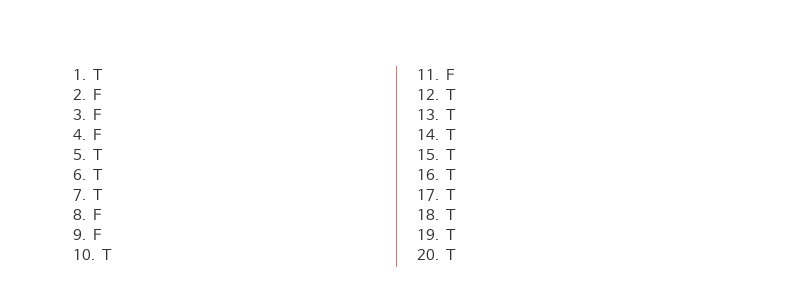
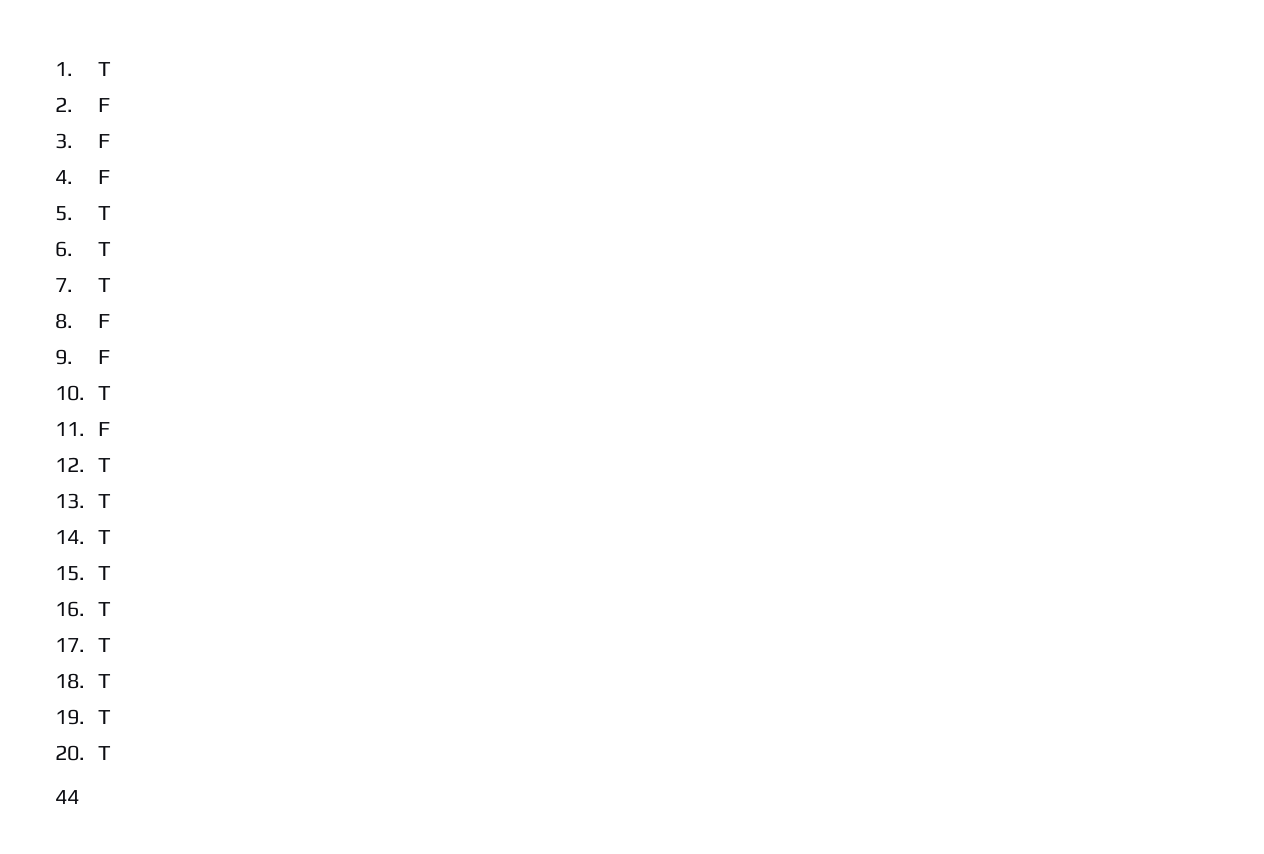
+ 44

